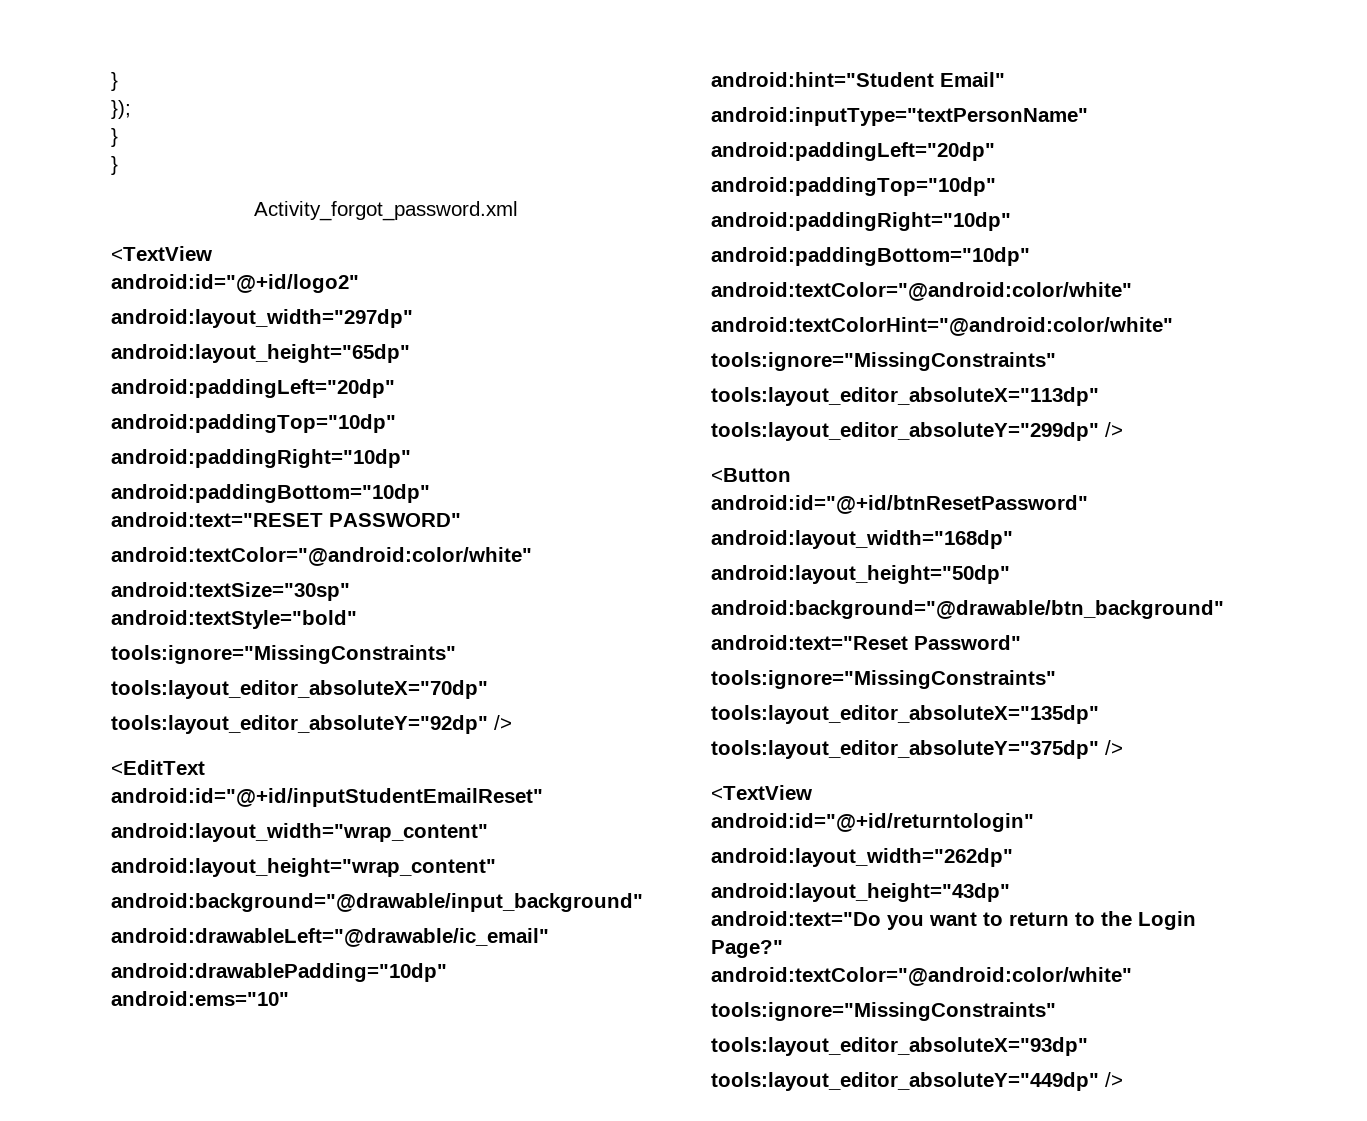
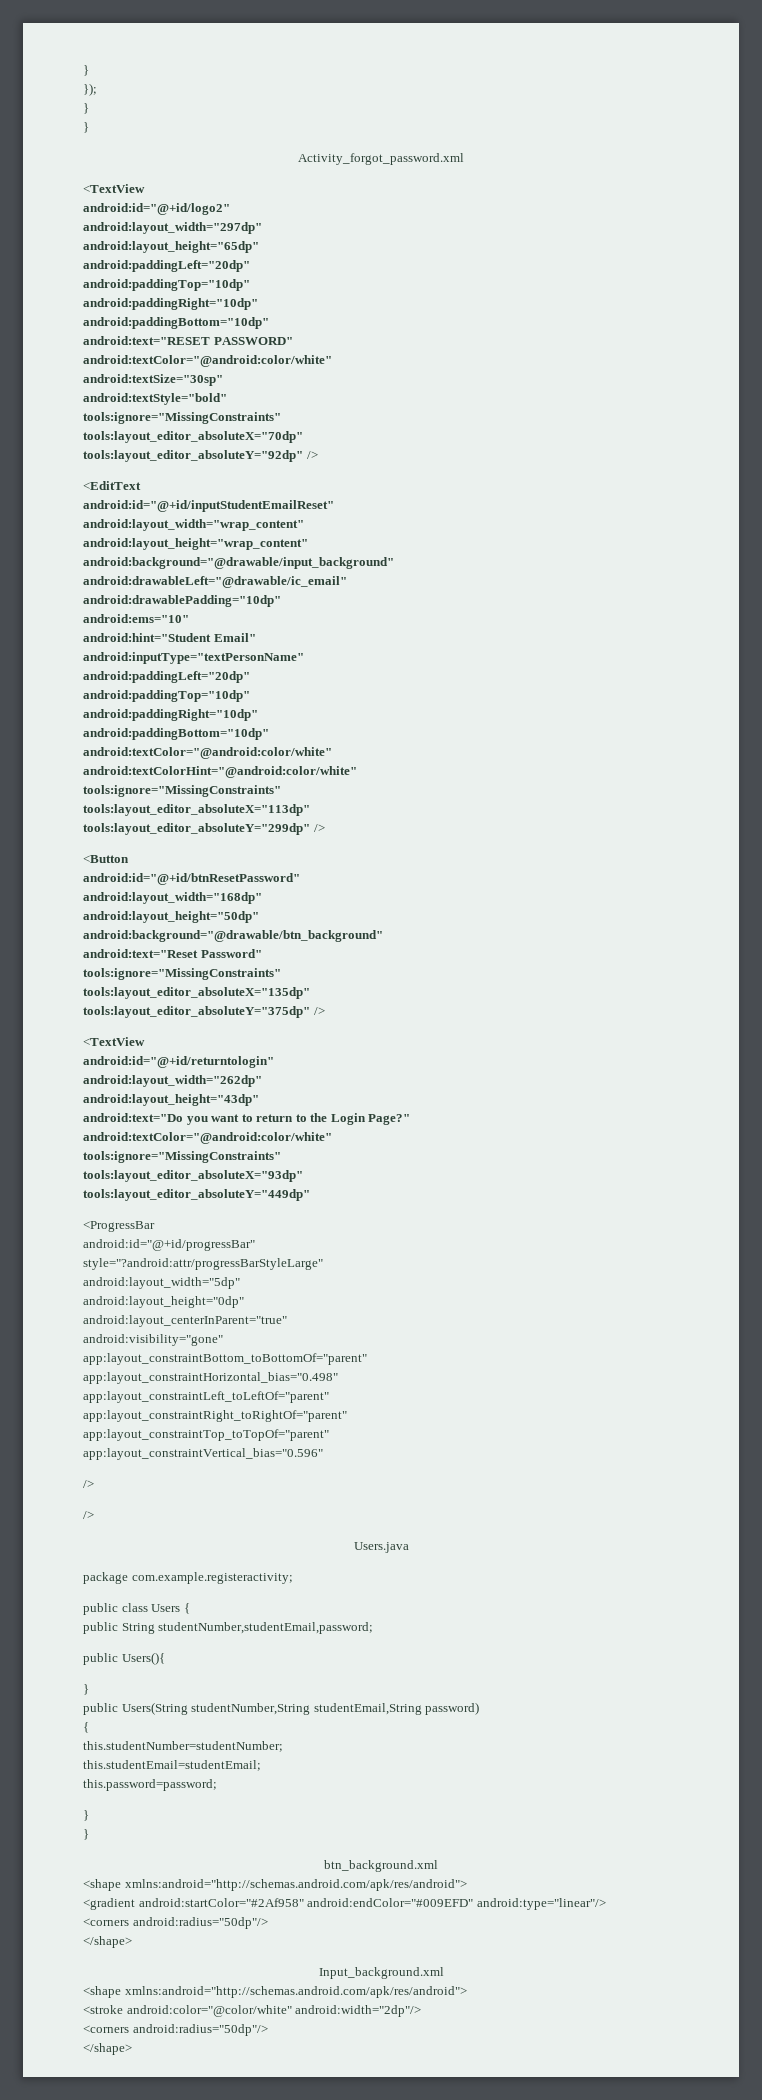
- tools:layout_editor_absoluteY="449dp" />
+ tools:layout_editor_absoluteY="449dp"
+ <ProgressBar
+ android:id="@+id/progressBar"
+ style="?android:attr/progressBarStyleLarge"
+ android:layout_width="5dp"
+ android:layout_height="0dp"
+ android:layout_centerInParent="true"
+ android:visibility="gone"
+ app:layout_constraintBottom_toBottomOf="parent"
+ app:layout_constraintHorizontal_bias="0.498"
+ app:layout_constraintLeft_toLeftOf="parent"
+ app:layout_constraintRight_toRightOf="parent"
+ app:layout_constraintTop_toTopOf="parent"
+ app:layout_constraintVertical_bias="0.596"
+ />
+ />
+ Users.java
+ package com.example.registeractivity;
+ public class Users {
+ public String studentNumber,studentEmail,password;
+ public Users(){
+ }
+ public Users(String studentNumber,String studentEmail,String password)
+ {
+ this.studentNumber=studentNumber;
+ this.studentEmail=studentEmail;
+ this.password=password;
+ }
+ }
+ btn_background.xml
+ <shape xmlns:android="http://schemas.android.com/apk/res/android">
+ <gradient android:startColor="#2Af958" android:endColor="#009EFD" android:type="linear"/>
+ <corners android:radius="50dp"/>
+ </shape>
+ Input_background.xml
+ <shape xmlns:android="http://schemas.android.com/apk/res/android">
+ <stroke android:color="@color/white" android:width="2dp"/>
+ <corners android:radius="50dp"/>
+ </shape>

